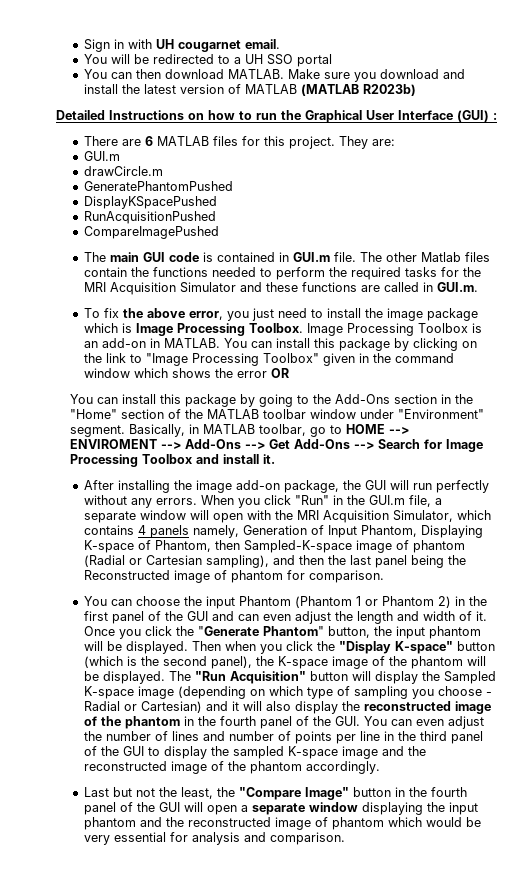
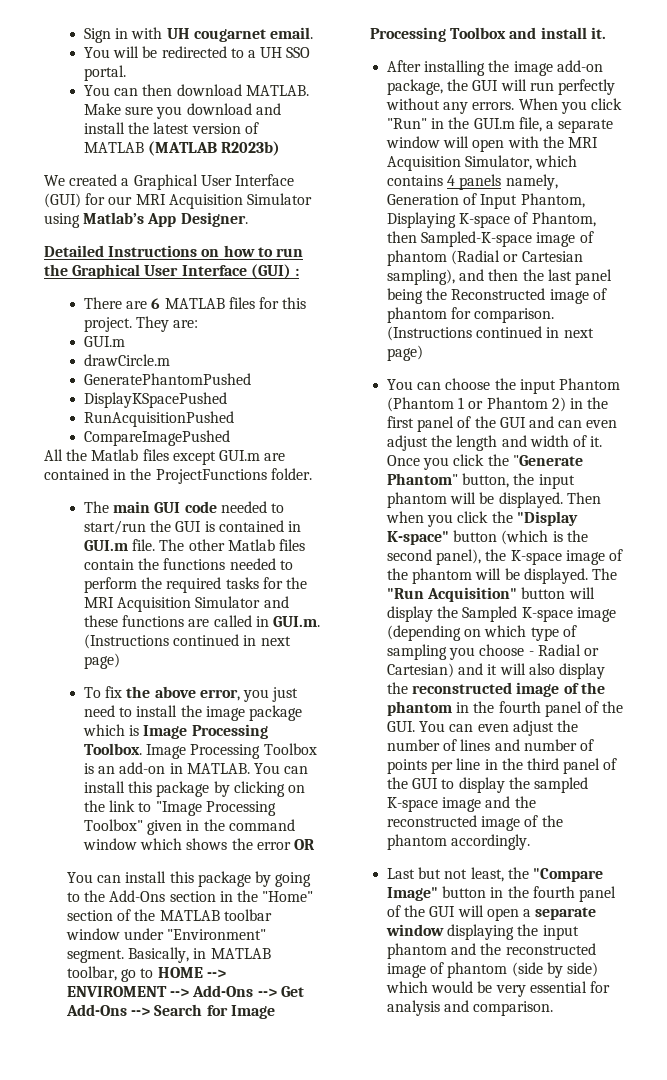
- You will be redirected to a UH SSO portal
+ You will be redirected to a UH SSO portal.
+ We created a Graphical User Interface (GUI) for our MRI Acquisition Simulator using Matlab’s App Designer.
+ All the Matlab files except GUI.m are contained in the ProjectFunctions folder.
- The main GUI code is contained in GUI.m file.
+ The main GUI code needed to start/run the GUI is contained in GUI.m file.
- The other Matlab files contain the functions needed to perform the required tasks for the MRI Acquisition Simulator and these functions are called in GUI.m.
+ The other Matlab files contain the functions needed to perform the required tasks for the MRI Acquisition Simulator and these functions are called in GUI.m. (Instructions continued in next page)
- When you click "Run" in the GUI.m file, a separate window will open with the MRI Acquisition Simulator, which contains 4 panels namely, Generation of Input Phantom, Displaying K-space of Phantom, then Sampled-K-space image of phantom (Radial or Cartesian sampling), and then the last panel being the Reconstructed image of phantom for comparison.
+ When you click "Run" in the GUI.m file, a separate window will open with the MRI Acquisition Simulator, which contains 4 panels namely, Generation of Input Phantom, Displaying K-space of Phantom, then Sampled-K-space image of phantom (Radial or Cartesian sampling), and then the last panel being the Reconstructed image of phantom for comparison. (Instructions continued in next page)
- Last but not the least, the "Compare Image" button in the fourth panel of the GUI will open a separate window displaying the input phantom and the reconstructed image of phantom which would be very essential for analysis and comparison.
+ Last but not least, the "Compare Image" button in the fourth panel of the GUI will open a separate window displaying the input phantom and the reconstructed image of phantom (side by side) which would be very essential for analysis and comparison.

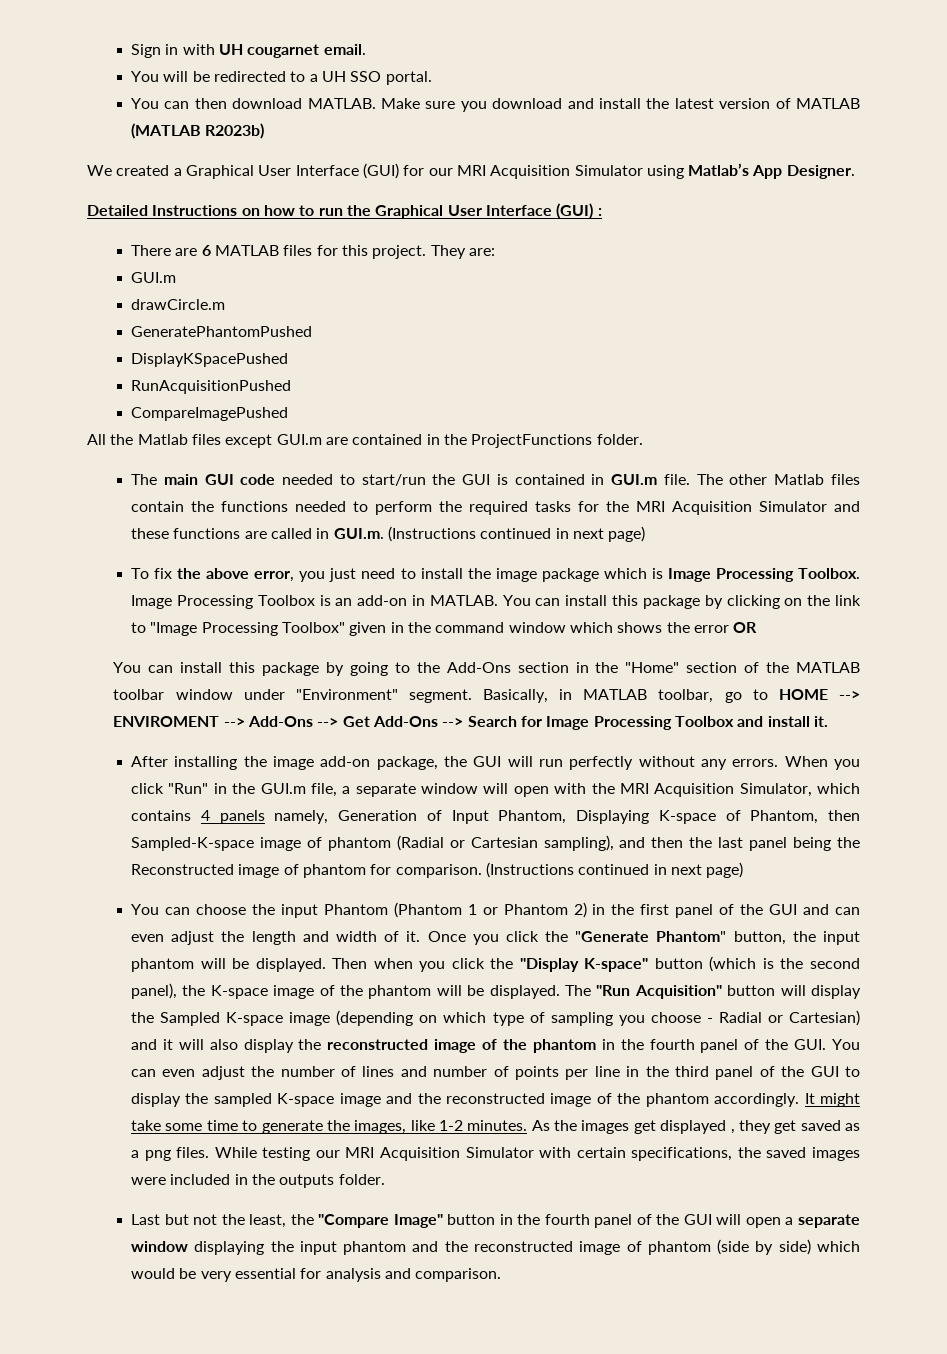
+ It might take some time to generate the images, like 1-2 minutes. As the images get displayed , they get saved as a png files. While testing our MRI Acquisition Simulator with certain specifications, the saved images were included in the outputs folder.
- Last but not least, the "Compare Image" button in the fourth panel of the GUI will open a separate window displaying the input phantom and the reconstructed image of phantom (side by side) which would be very essential for analysis and comparison.
+ Last but not the least, the "Compare Image" button in the fourth panel of the GUI will open a separate window displaying the input phantom and the reconstructed image of phantom (side by side) which would be very essential for analysis and comparison.

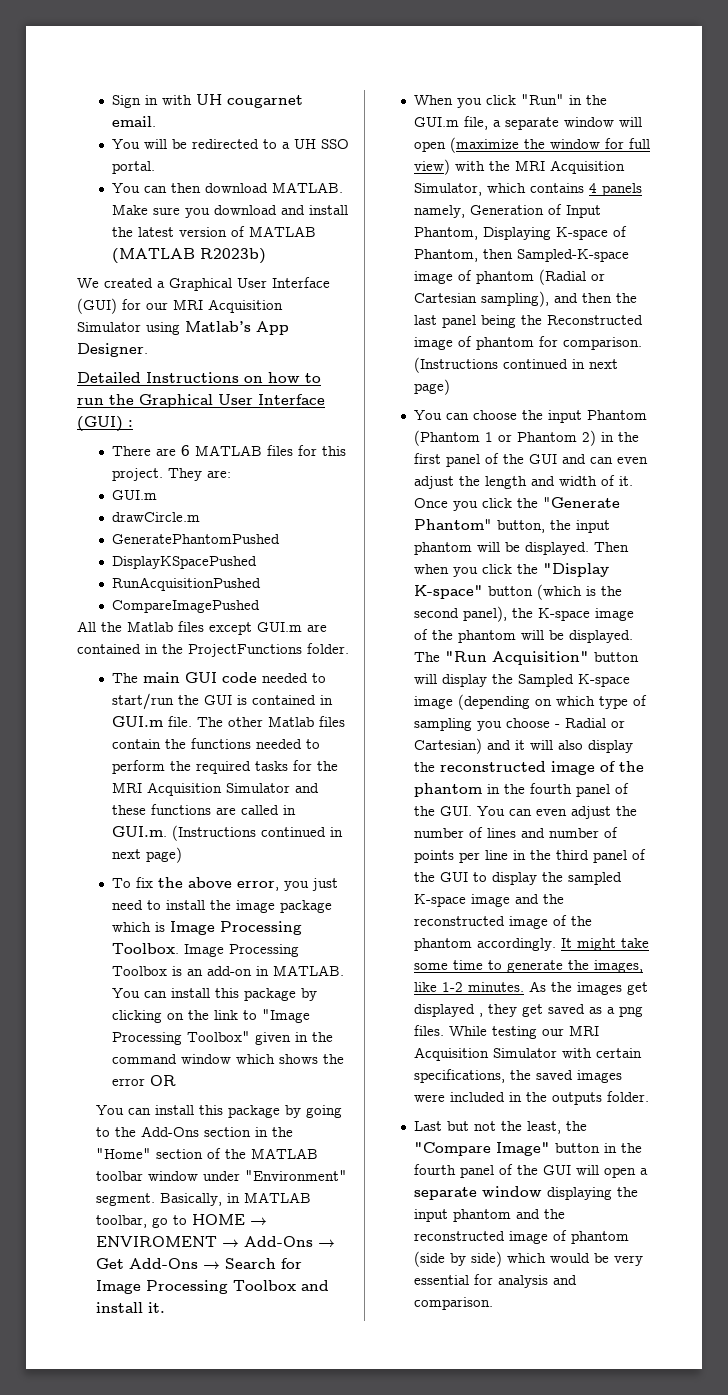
- Basically, in MATLAB toolbar, go to HOME --> ENVIROMENT --> Add-Ons --> Get Add-Ons --> Search for Image Processing Toolbox and install it.
+ Basically, in MATLAB toolbar, go to HOME → ENVIROMENT → Add-Ons → Get Add-Ons → Search for Image Processing Toolbox and install it.
- After installing the image add-on package, the GUI will run perfectly without any errors. When you click "Run" in the GUI.m file, a separate window will open with the MRI Acquisition Simulator, which contains 4 panels namely, Generation of Input Phantom, Displaying K-space of Phantom, then Sampled-K-space image of phantom (Radial or Cartesian sampling), and then the last panel being the Reconstructed image of phantom for comparison.
+ When you click "Run" in the GUI.m file, a separate window will open (maximize the window for full view) with the MRI Acquisition Simulator, which contains 4 panels namely, Generation of Input Phantom, Displaying K-space of Phantom, then Sampled-K-space image of phantom (Radial or Cartesian sampling), and then the last panel being the Reconstructed image of phantom for comparison.

